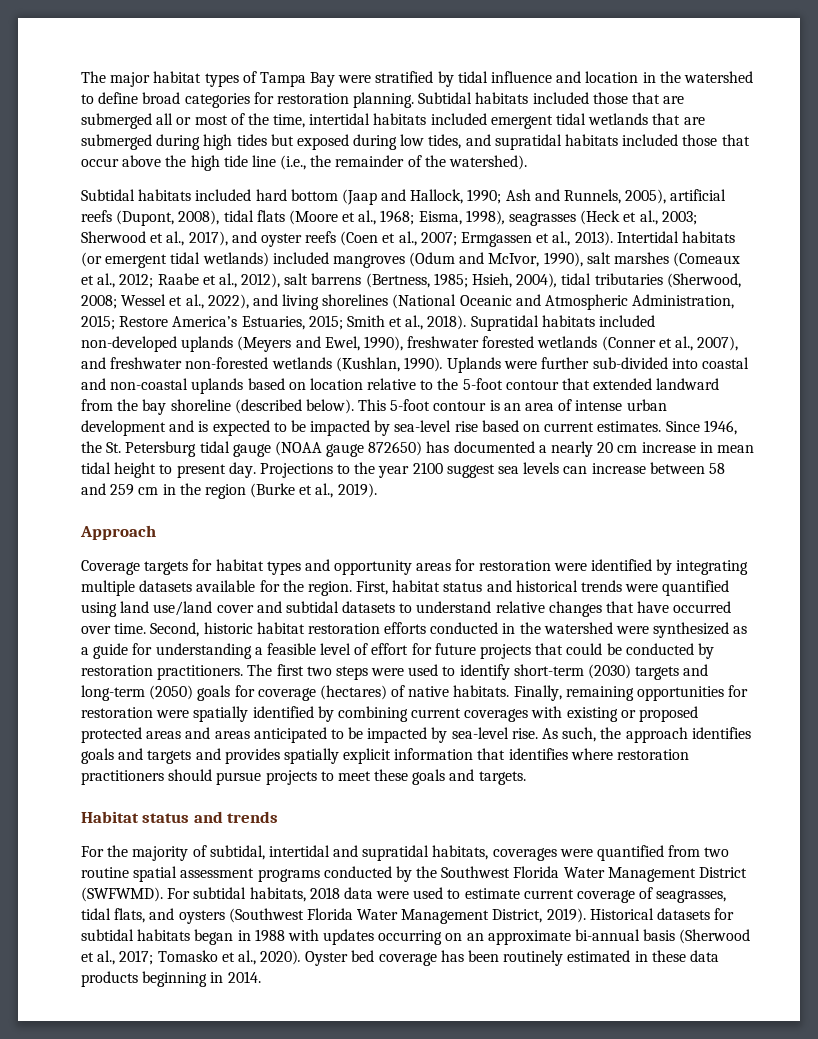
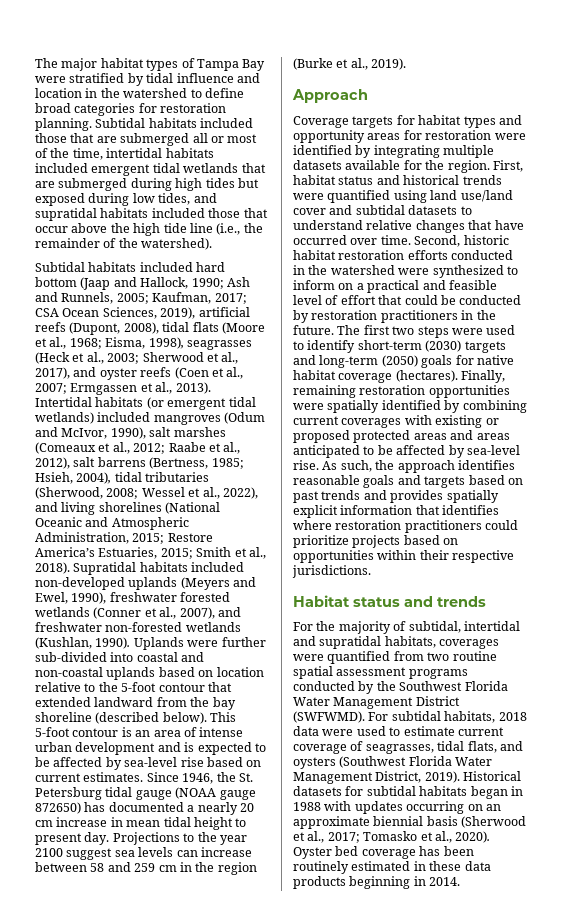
- Subtidal habitats included hard bottom (Jaap and Hallock, 1990; Ash and Runnels, 2005), artificial reefs (Dupont, 2008), tidal flats (Moore et al., 1968; Eisma, 1998), seagrasses (Heck et al., 2003; Sherwood et al., 2017), and oyster reefs (Coen et al., 2007; Ermgassen et al., 2013).
+ Subtidal habitats included hard bottom (Jaap and Hallock, 1990; Ash and Runnels, 2005; Kaufman, 2017; CSA Ocean Sciences, 2019), artificial reefs (Dupont, 2008), tidal flats (Moore et al., 1968; Eisma, 1998), seagrasses (Heck et al., 2003; Sherwood et al., 2017), and oyster reefs (Coen et al., 2007; Ermgassen et al., 2013).
- This 5-foot contour is an area of intense urban development and is expected to be impacted by sea-level rise based on current estimates.
+ This 5-foot contour is an area of intense urban development and is expected to be affected by sea-level rise based on current estimates.
- Second, historic habitat restoration efforts conducted in the watershed were synthesized as a guide for understanding a feasible level of effort for future projects that could be conducted by restoration practitioners.
+ Second, historic habitat restoration efforts conducted in the watershed were synthesized to inform on a practical and feasible level of effort that could be conducted by restoration practitioners in the future.
- The first two steps were used to identify short-term (2030) targets and long-term (2050) goals for coverage (hectares) of native habitats. Finally, remaining opportunities for restoration were spatially identified by combining current coverages with existing or proposed protected areas and areas anticipated to be impacted by sea-level rise.
+ The first two steps were used to identify short-term (2030) targets and long-term (2050) goals for native habitat coverage (hectares). Finally, remaining restoration opportunities were spatially identified by combining current coverages with existing or proposed protected areas and areas anticipated to be affected by sea-level rise.
- As such, the approach identifies goals and targets and provides spatially explicit information that identifies where restoration practitioners should pursue projects to meet these goals and targets.
+ As such, the approach identifies reasonable goals and targets based on past trends and provides spatially explicit information that identifies where restoration practitioners could prioritize projects based on opportunities within their respective jurisdictions.
- Historical datasets for subtidal habitats began in 1988 with updates occurring on an approximate bi-annual basis (Sherwood et al., 2017; Tomasko et al., 2020).
+ Historical datasets for subtidal habitats began in 1988 with updates occurring on an approximate biennial basis (Sherwood et al., 2017; Tomasko et al., 2020).

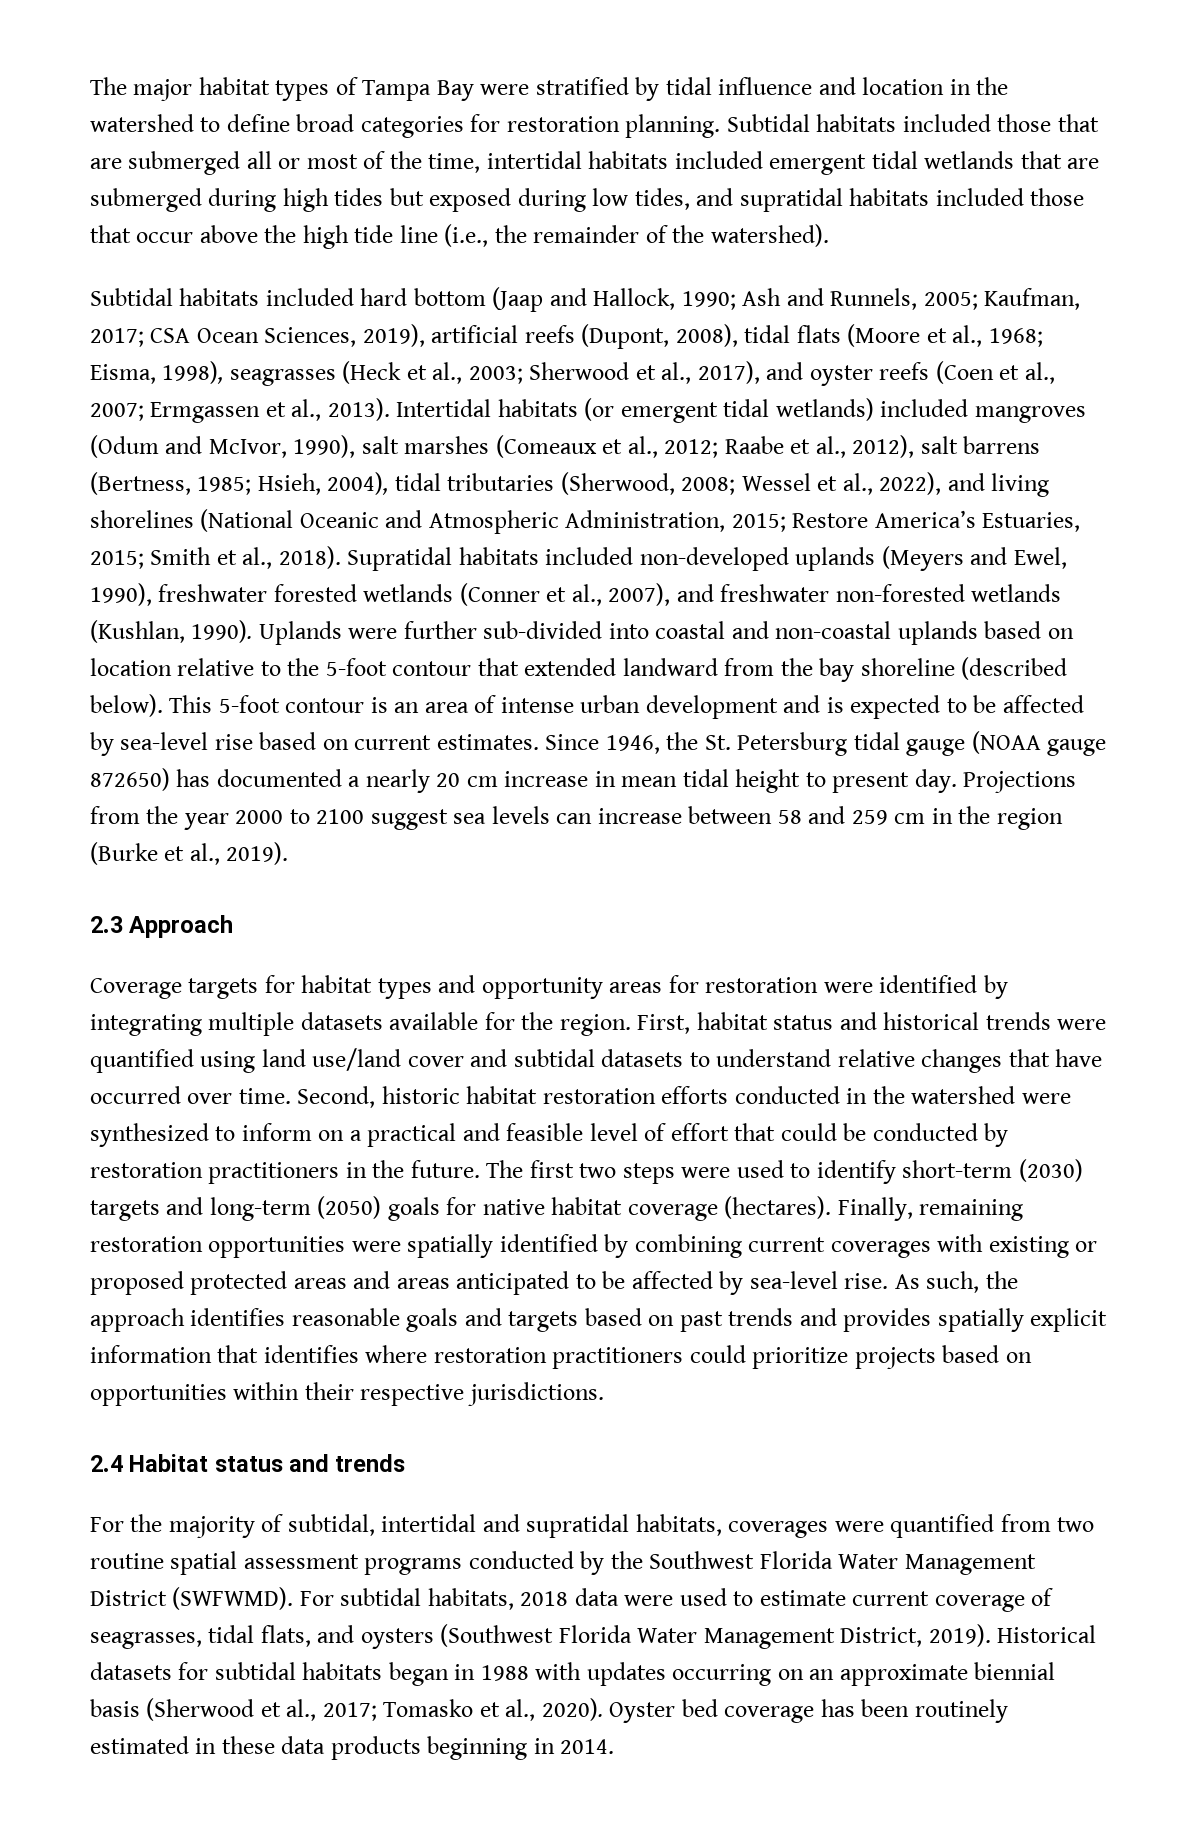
- Projections to the year 2100 suggest sea levels can increase between 58 and 259 cm in the region (Burke et al., 2019).
+ Projections from the year 2000 to 2100 suggest sea levels can increase between 58 and 259 cm in the region (Burke et al., 2019).
- Approach
+ 2.3 Approach
- Habitat status and trends
+ 2.4 Habitat status and trends

